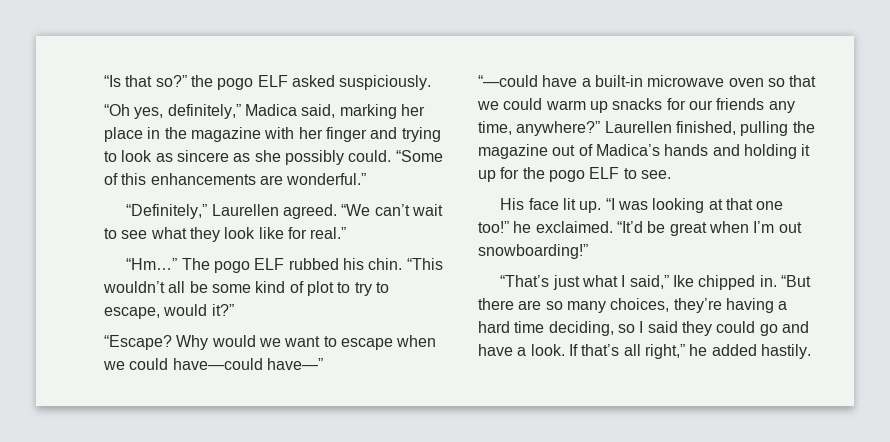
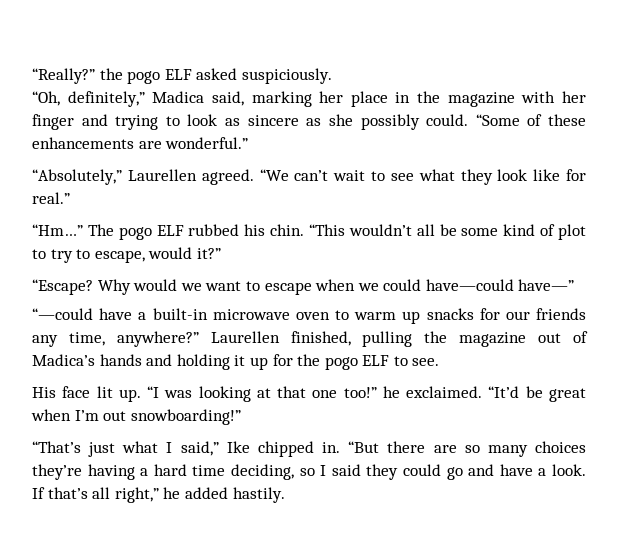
- “Is that so?” the pogo ELF asked suspiciously.
+ “Really?” the pogo ELF asked suspiciously.
- “Oh yes, definitely,” Madica said, marking her place in the magazine with her finger and trying to look as sincere as she possibly could.
+ “Oh, definitely,” Madica said, marking her place in the magazine with her finger and trying to look as sincere as she possibly could.
- “Some of this enhancements are wonderful.”
+ “Some of these enhancements are wonderful.”
- “Definitely,” Laurellen agreed.
+ “Absolutely,” Laurellen agreed.
- “—could have a built-in microwave oven so that we could warm up snacks for our friends any time, anywhere?”
+ “—could have a built-in microwave oven to warm up snacks for our friends any time, anywhere?”
- “But there are so many choices, they’re having a hard time deciding, so I said they could go and have a look.
+ “But there are so many choices they’re having a hard time deciding, so I said they could go and have a look.

